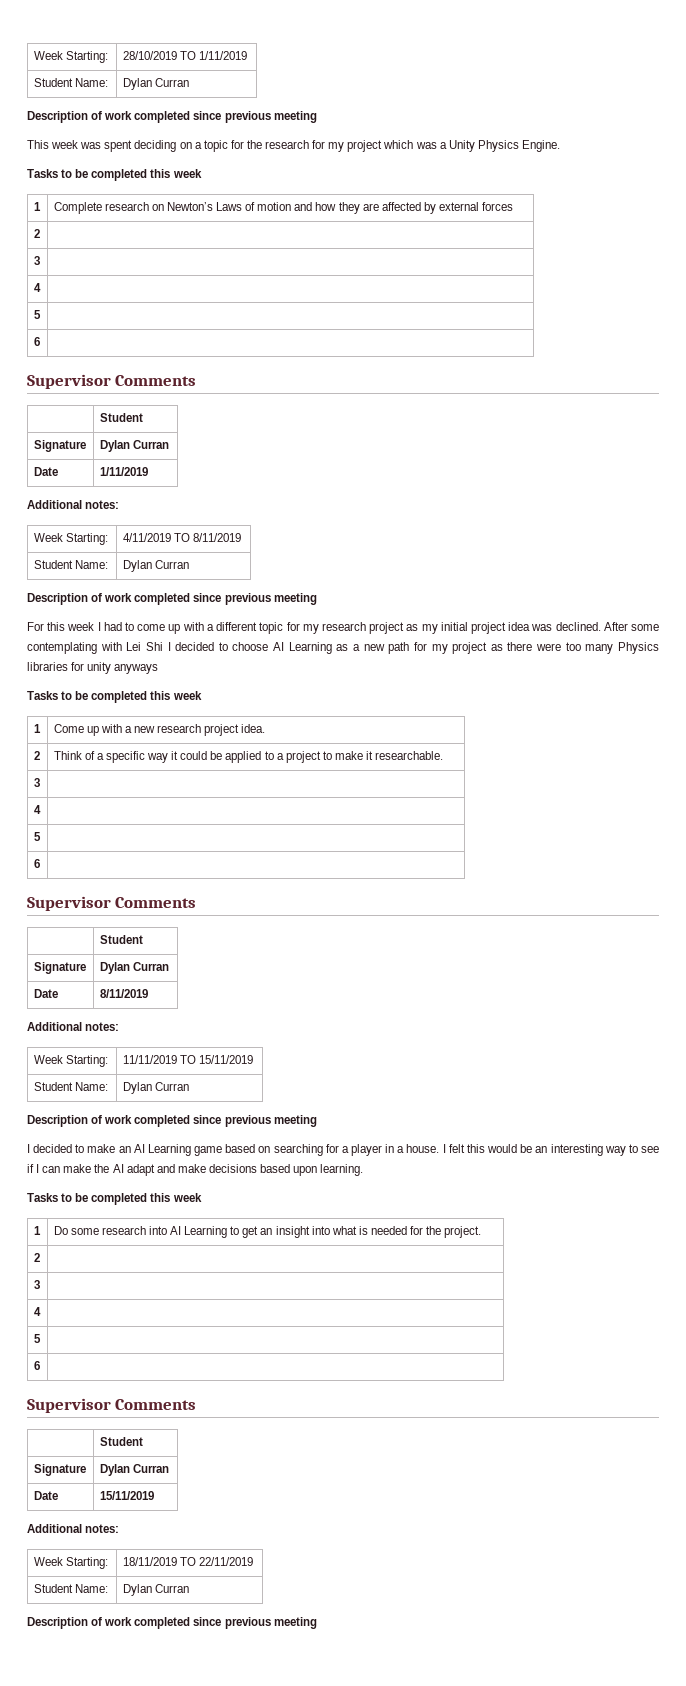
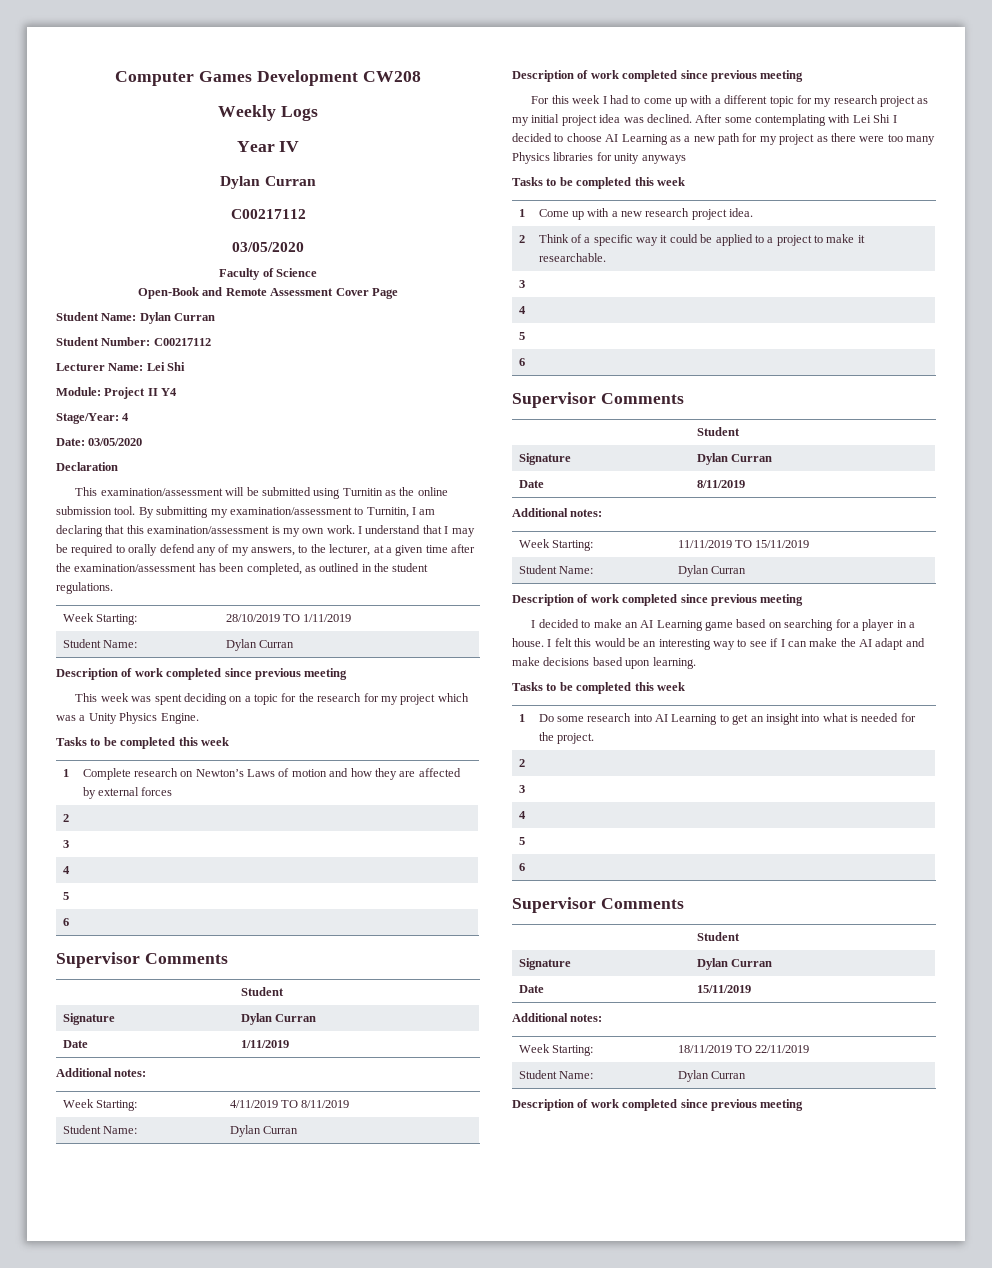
+ Computer Games Development CW208
+ Weekly Logs
+ Year IV
+ Dylan Curran
+ C00217112
+ 03/05/2020
+ Faculty of Science
+ Open-Book and Remote Assessment Cover Page
+ Student Name: Dylan Curran
+ Student Number: C00217112
+ Lecturer Name: Lei Shi
+ Module: Project II Y4
+ Stage/Year: 4
+ Date: 03/05/2020
+ Declaration
+ This examination/assessment will be submitted using Turnitin as the online submission tool. By submitting my examination/assessment to Turnitin, I am declaring that this examination/assessment is my own work. I understand that I may be required to orally defend any of my answers, to the lecturer, at a given time after the examination/assessment has been completed, as outlined in the student regulations.

